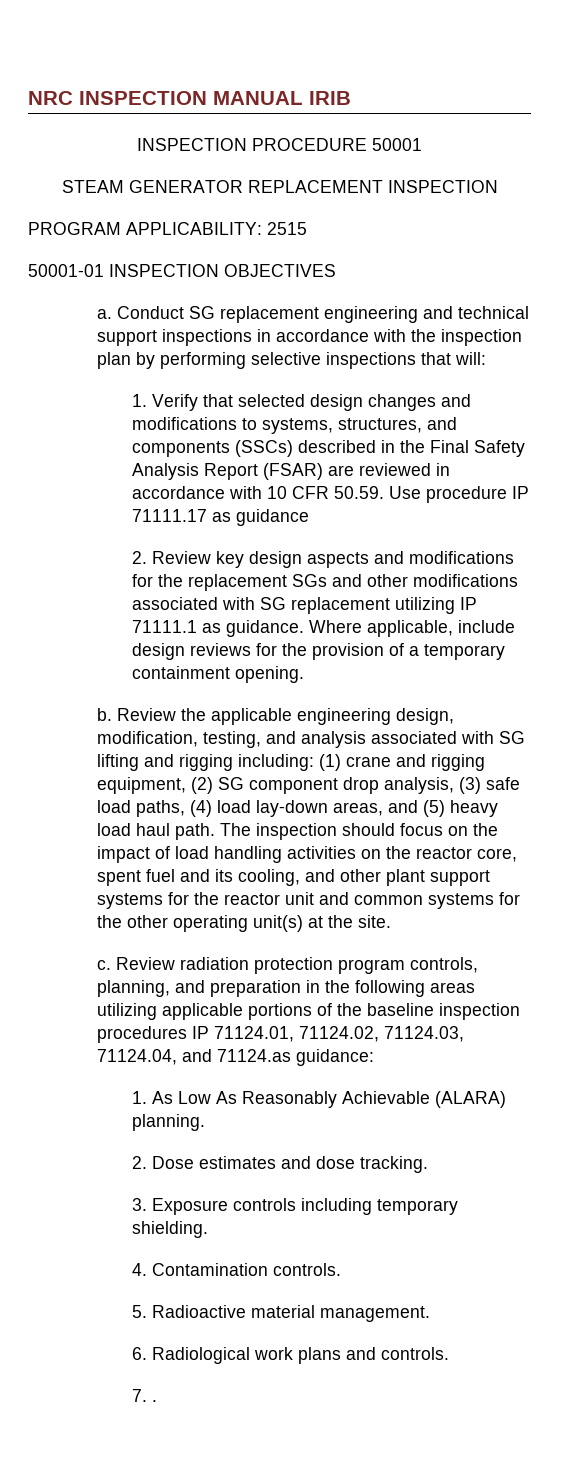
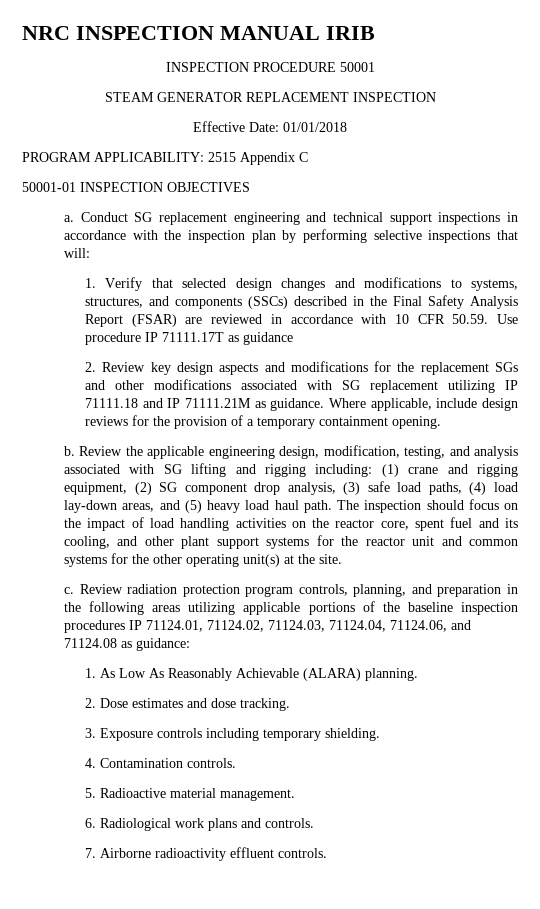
+ Effective Date: 01/01/2018
- PROGRAM APPLICABILITY: 2515
+ PROGRAM APPLICABILITY: 2515 Appendix C
- 1. Verify that selected design changes and modifications to systems, structures, and components (SSCs) described in the Final Safety Analysis Report (FSAR) are reviewed in accordance with 10 CFR 50.59. Use procedure IP 71111.17 as guidance
+ 1. Verify that selected design changes and modifications to systems, structures, and components (SSCs) described in the Final Safety Analysis Report (FSAR) are reviewed in accordance with 10 CFR 50.59. Use procedure IP 71111.17T as guidance
- 2. Review key design aspects and modifications for the replacement SGs and other modifications associated with SG replacement utilizing IP 71111.1 as guidance.
+ 2. Review key design aspects and modifications for the replacement SGs and other modifications associated with SG replacement utilizing IP 71111.18 and IP 71111.21M as guidance.
- Review radiation protection program controls, planning, and preparation in the following areas utilizing applicable portions of the baseline inspection procedures IP 71124.01, 71124.02, 71124.03, 71124.04, and 71124.as guidance:
+ Review radiation protection program controls, planning, and preparation in the following areas utilizing applicable portions of the baseline inspection procedures IP 71124.01, 71124.02, 71124.03, 71124.04, 71124.06, and 71124.08 as guidance:
- 7. .
+ 7. Airborne radioactivity effluent controls.

